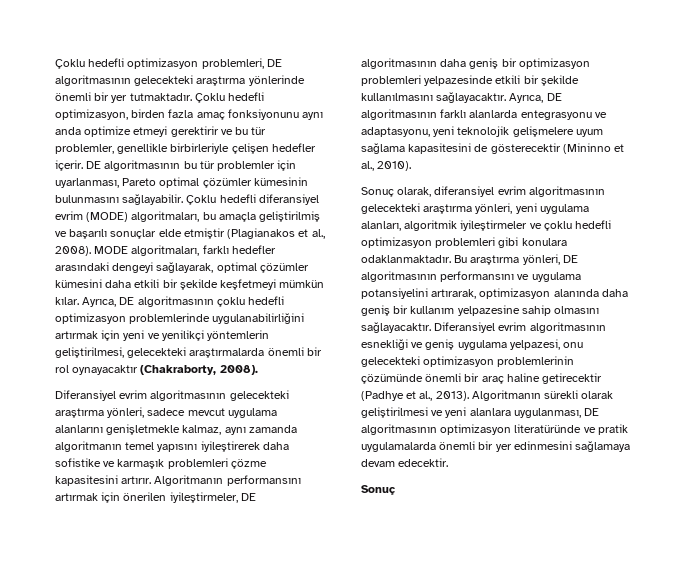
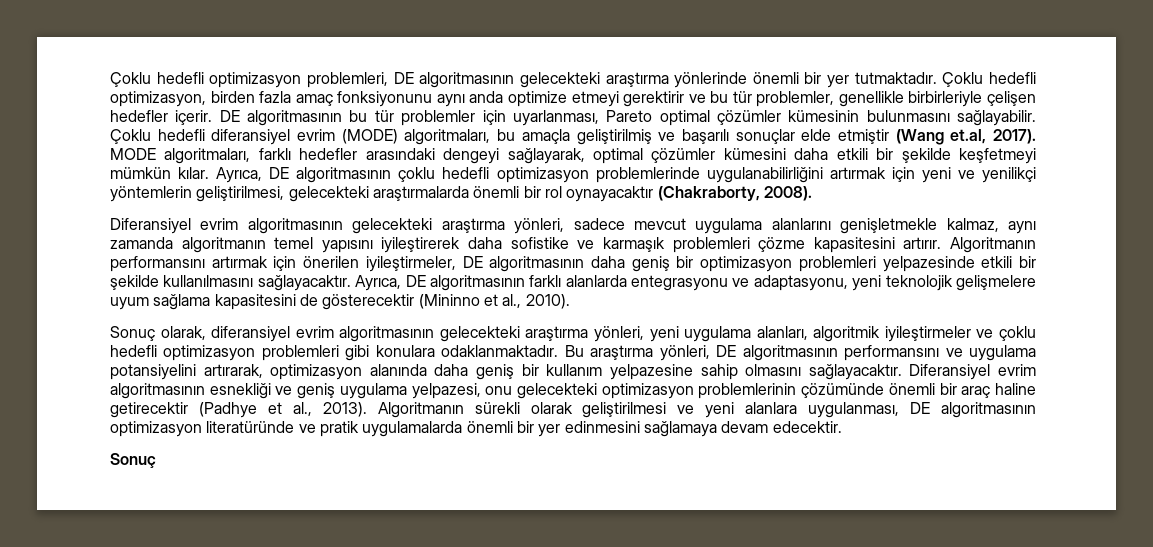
- Çoklu hedefli diferansiyel evrim (MODE) algoritmaları, bu amaçla geliştirilmiş ve başarılı sonuçlar elde etmiştir (Plagianakos et al., 2008).
+ Çoklu hedefli diferansiyel evrim (MODE) algoritmaları, bu amaçla geliştirilmiş ve başarılı sonuçlar elde etmiştir (Wang et.al, 2017).

